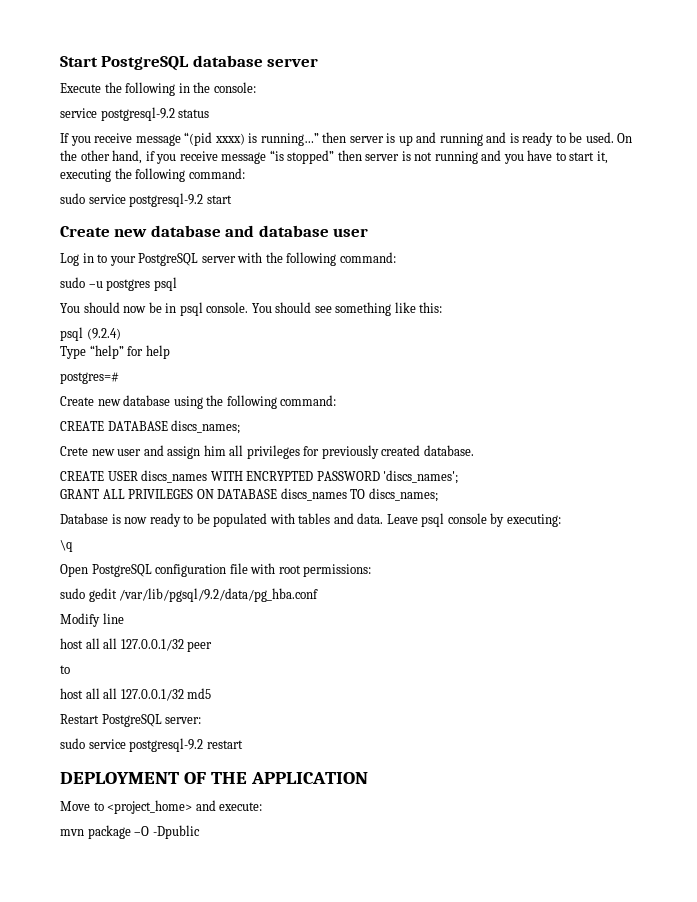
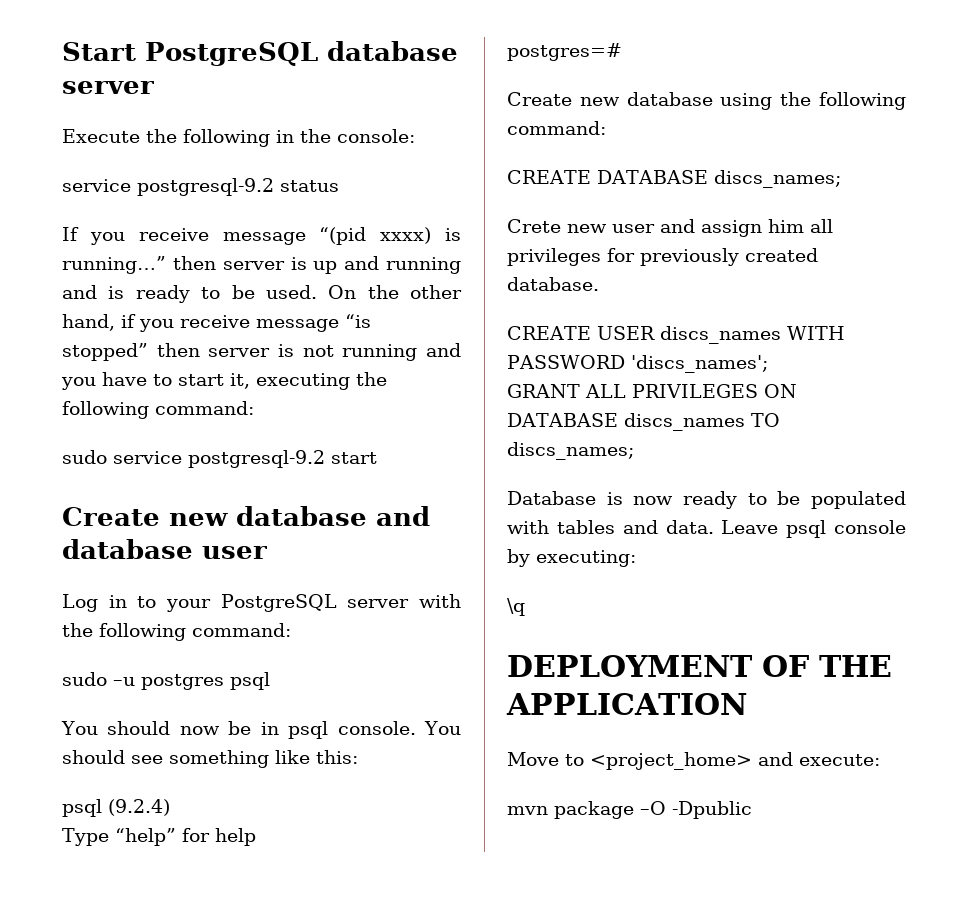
- CREATE USER discs_names WITH ENCRYPTED PASSWORD 'discs_names';
+ CREATE USER discs_names WITH PASSWORD 'discs_names';
- Open PostgreSQL configuration file with root permissions:
- sudo gedit /var/lib/pgsql/9.2/data/pg_hba.conf
- Modify line
- host all all 127.0.0.1/32 peer
- to
- host all all 127.0.0.1/32 md5
- Restart PostgreSQL server:
- sudo service postgresql-9.2 restart

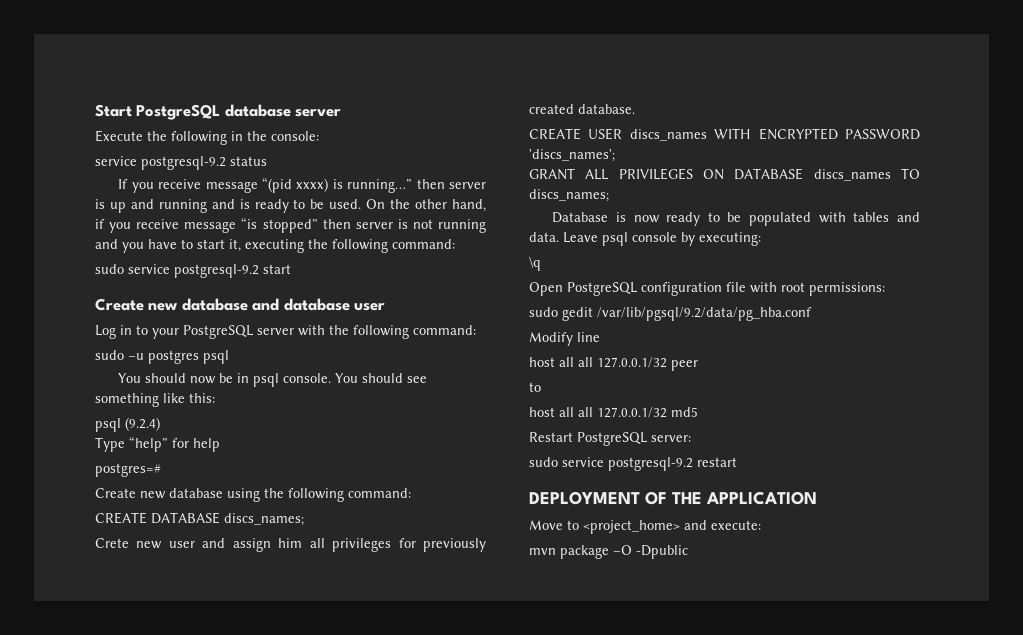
- CREATE USER discs_names WITH PASSWORD 'discs_names';
+ CREATE USER discs_names WITH ENCRYPTED PASSWORD 'discs_names';
+ Open PostgreSQL configuration file with root permissions:
+ sudo gedit /var/lib/pgsql/9.2/data/pg_hba.conf
+ Modify line
+ host all all 127.0.0.1/32 peer
+ to
+ host all all 127.0.0.1/32 md5
+ Restart PostgreSQL server:
+ sudo service postgresql-9.2 restart

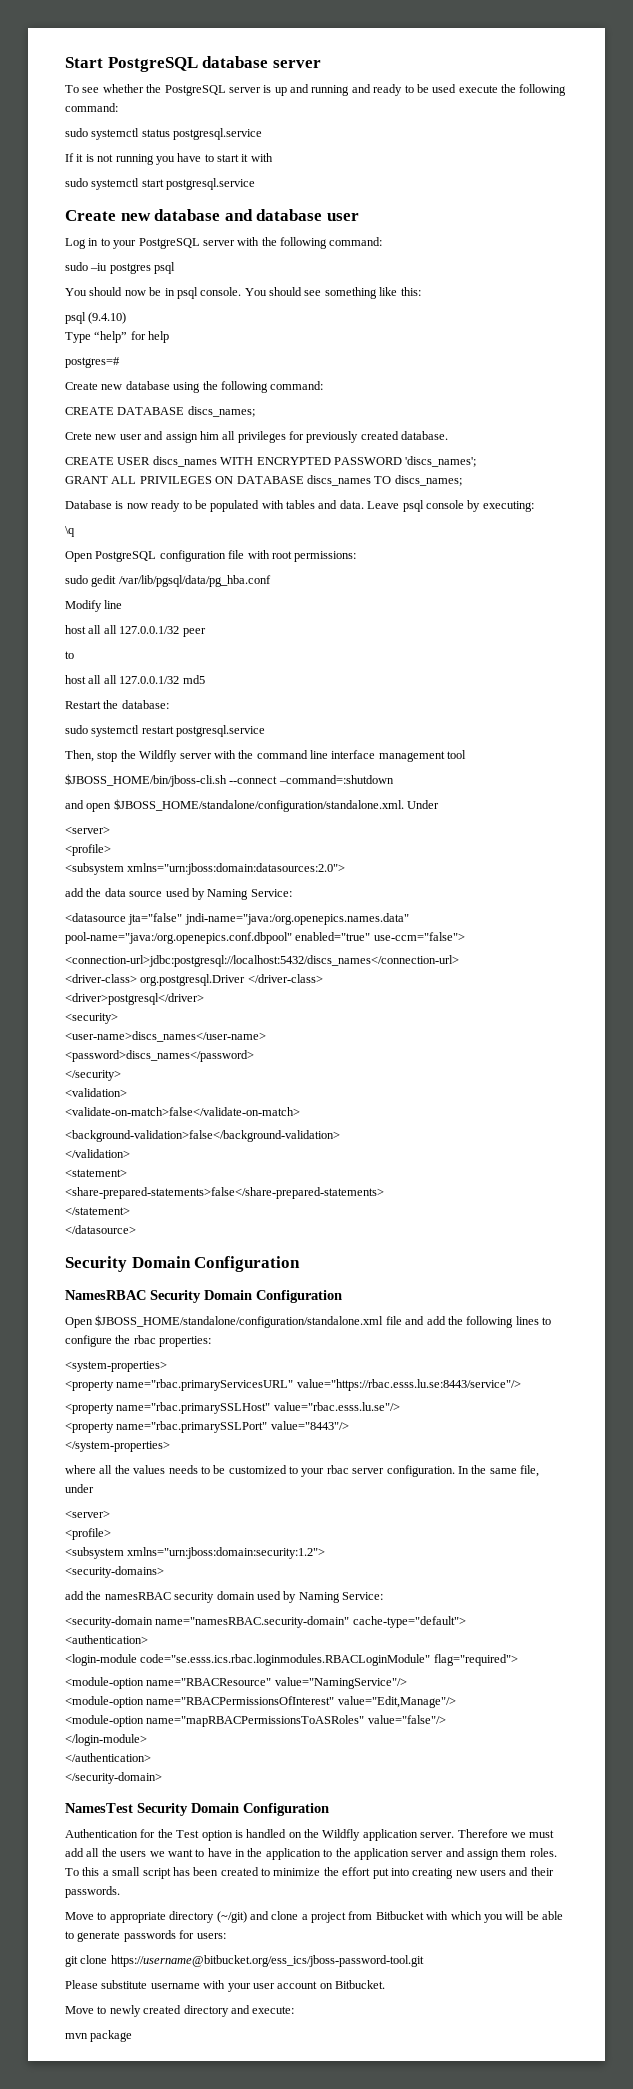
- Execute the following in the console:
- service postgresql-9.2 status
- If you receive message “(pid xxxx) is running…” then server is up and running and is ready to be used. On the other hand, if you receive message “is stopped” then server is not running and you have to start it, executing the following command:
- sudo service postgresql-9.2 start
+ To see whether the PostgreSQL server is up and running and ready to be used execute the following command:
+ sudo systemctl status postgresql.service
+ If it is not running you have to start it with
+ sudo systemctl start postgresql.service
- sudo –u postgres psql
+ sudo –iu postgres psql
- psql (9.2.4)
+ psql (9.4.10)
- sudo gedit /var/lib/pgsql/9.2/data/pg_hba.conf
+ sudo gedit /var/lib/pgsql/data/pg_hba.conf
- Restart PostgreSQL server:
- sudo service postgresql-9.2 restart
- DEPLOYMENT OF THE APPLICATION
- Move to <project_home> and execute:
+ Restart the database:
+ sudo systemctl restart postgresql.service
+ Then, stop the Wildfly server with the command line interface management tool
+ $JBOSS_HOME/bin/jboss-cli.sh --connect –command=:shutdown
+ and open $JBOSS_HOME/standalone/configuration/standalone.xml. Under
+ <server>
+ <profile>
+ <subsystem xmlns="urn:jboss:domain:datasources:2.0">
+ add the data source used by Naming Service:
+ <datasource jta="false" jndi-name="java:/org.openepics.names.data" pool-name="java:/org.openepics.conf.dbpool" enabled="true" use-ccm="false">
+ <connection-url>jdbc:postgresql://localhost:5432/discs_names</connection-url>
+ <driver-class> org.postgresql.Driver </driver-class>
+ <driver>postgresql</driver>
+ <security>
+ <user-name>discs_names</user-name>
+ <password>discs_names</password>
+ </security>
+ <validation>
+ <validate-on-match>false</validate-on-match>
+ <background-validation>false</background-validation>
+ </validation>
+ <statement>
+ <share-prepared-statements>false</share-prepared-statements>
+ </statement>
+ </datasource>
+ Security Domain Configuration
+ NamesRBAC Security Domain Configuration
+ Open $JBOSS_HOME/standalone/configuration/standalone.xml file and add the following lines to configure the rbac properties:
+ <system-properties>
+ <property name="rbac.primaryServicesURL" value="https://rbac.esss.lu.se:8443/service"/>
+ <property name="rbac.primarySSLHost" value="rbac.esss.lu.se"/>
+ <property name="rbac.primarySSLPort" value="8443"/>
+ </system-properties>
+ where all the values needs to be customized to your rbac server configuration. In the same file, under
+ <server>
+ <profile>
+ <subsystem xmlns="urn:jboss:domain:security:1.2">
+ <security-domains>
+ add the namesRBAC security domain used by Naming Service:
+ <security-domain name="namesRBAC.security-domain" cache-type="default">
+ <authentication>
+ <login-module code="se.esss.ics.rbac.loginmodules.RBACLoginModule" flag="required">
+ <module-option name="RBACResource" value="NamingService"/>
+ <module-option name="RBACPermissionsOfInterest" value="Edit,Manage"/>
+ <module-option name="mapRBACPermissionsToASRoles" value="false"/>
+ </login-module>
+ </authentication>
+ </security-domain>
+ NamesTest Security Domain Configuration
+ Authentication for the Test option is handled on the Wildfly application server. Therefore we must add all the users we want to have in the application to the application server and assign them roles. To this a small script has been created to minimize the effort put into creating new users and their passwords.
+ Move to appropriate directory (~/git) and clone a project from Bitbucket with which you will be able to generate passwords for users:
+ git clone https://username@bitbucket.org/ess_ics/jboss-password-tool.git
+ Please substitute username with your user account on Bitbucket.
+ Move to newly created directory and execute:
- mvn package –O -Dpublic
+ mvn package

